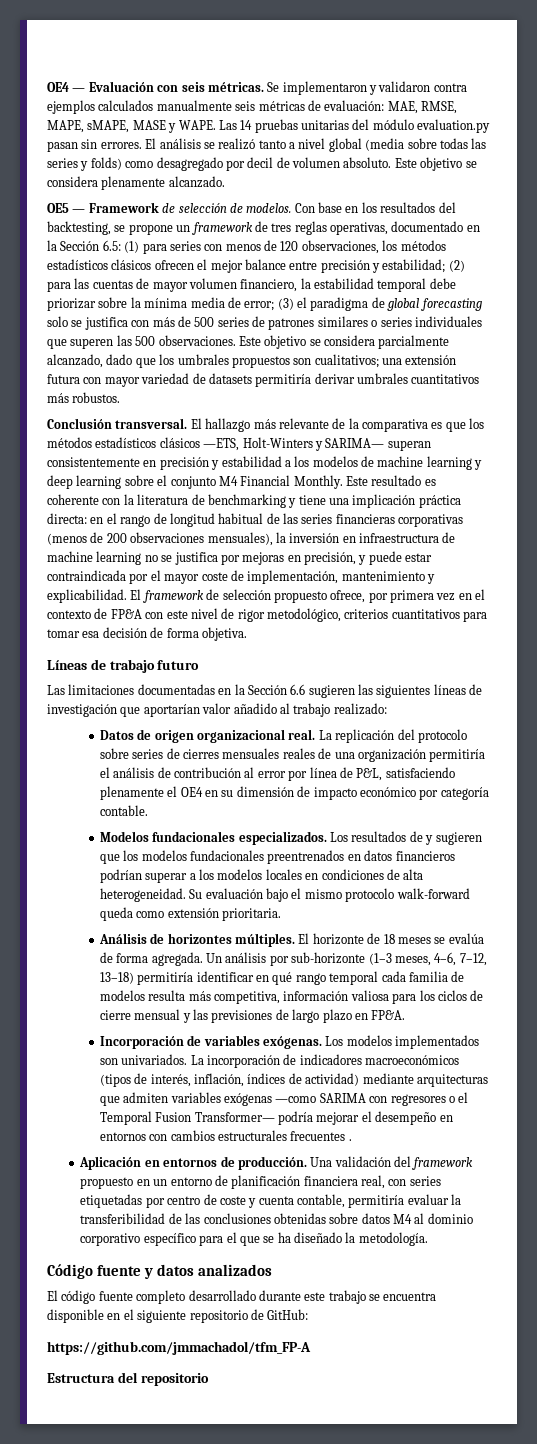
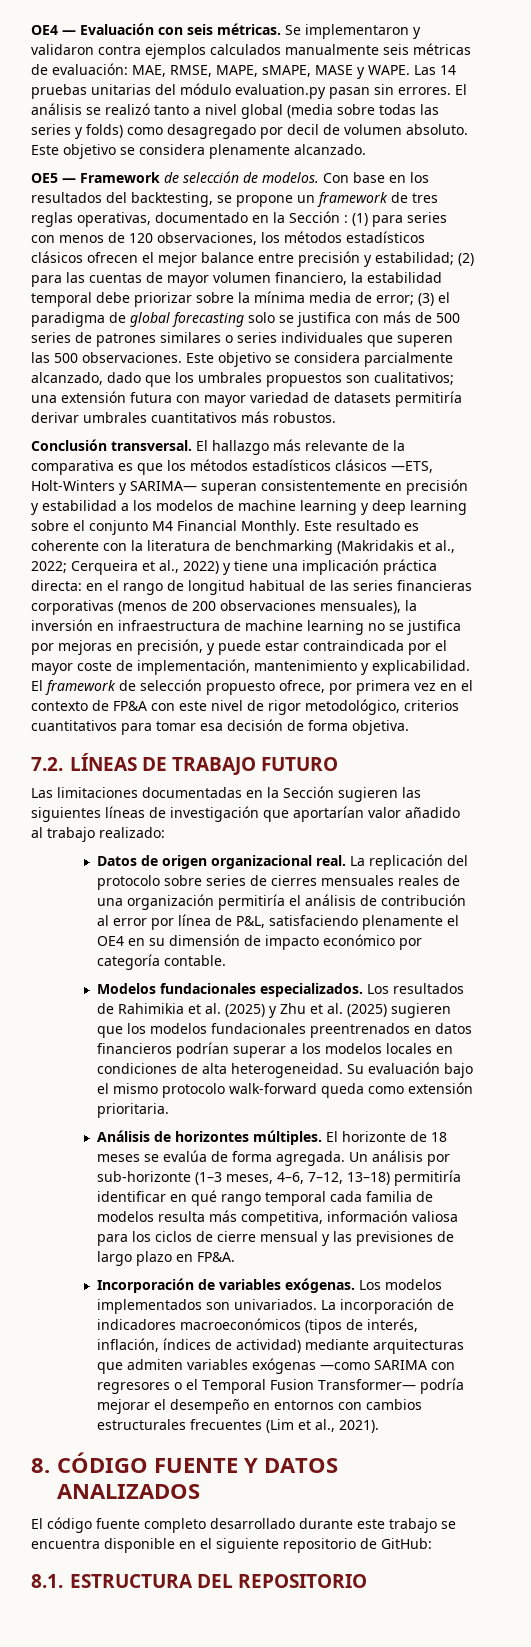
- Con base en los resultados del backtesting, se propone un framework de tres reglas operativas, documentado en la Sección 6.5:
+ Con base en los resultados del backtesting, se propone un framework de tres reglas operativas, documentado en la Sección :
- Este resultado es coherente con la literatura de benchmarking y tiene una implicación práctica directa: en el rango de longitud habitual de las series financieras corporativas (menos de 200 observaciones mensuales), la inversión en infraestructura de machine learning no se justifica por mejoras en precisión, y puede estar contraindicada por el mayor coste de implementación, mantenimiento y explicabilidad.
+ Este resultado es coherente con la literatura de benchmarking (Makridakis et al., 2022; Cerqueira et al., 2022) y tiene una implicación práctica directa: en el rango de longitud habitual de las series financieras corporativas (menos de 200 observaciones mensuales), la inversión en infraestructura de machine learning no se justifica por mejoras en precisión, y puede estar contraindicada por el mayor coste de implementación, mantenimiento y explicabilidad.
- Líneas de trabajo futuro
+ 7.2. LÍNEAS DE TRABAJO FUTURO
- Las limitaciones documentadas en la Sección 6.6 sugieren las siguientes líneas de investigación que aportarían valor añadido al trabajo realizado:
+ Las limitaciones documentadas en la Sección sugieren las siguientes líneas de investigación que aportarían valor añadido al trabajo realizado:
- Los resultados de y sugieren que los modelos fundacionales preentrenados en datos financieros podrían superar a los modelos locales en condiciones de alta heterogeneidad.
+ Los resultados de Rahimikia et al. (2025) y Zhu et al. (2025) sugieren que los modelos fundacionales preentrenados en datos financieros podrían superar a los modelos locales en condiciones de alta heterogeneidad.
- La incorporación de indicadores macroeconómicos (tipos de interés, inflación, índices de actividad) mediante arquitecturas que admiten variables exógenas —como SARIMA con regresores o el Temporal Fusion Transformer— podría mejorar el desempeño en entornos con cambios estructurales frecuentes .
- Aplicación en entornos de producción. Una validación del framework propuesto en un entorno de planificación financiera real, con series etiquetadas por centro de coste y cuenta contable, permitiría evaluar la transferibilidad de las conclusiones obtenidas sobre datos M4 al dominio corporativo específico para el que se ha diseñado la metodología.
- Código fuente y datos analizados
+ La incorporación de indicadores macroeconómicos (tipos de interés, inflación, índices de actividad) mediante arquitecturas que admiten variables exógenas —como SARIMA con regresores o el Temporal Fusion Transformer— podría mejorar el desempeño en entornos con cambios estructurales frecuentes (Lim et al., 2021).
+ 8. CÓDIGO FUENTE Y DATOS ANALIZADOS
- https://github.com/jmmachadol/tfm_FP-A
- Estructura del repositorio
+ 8.1. ESTRUCTURA DEL REPOSITORIO

